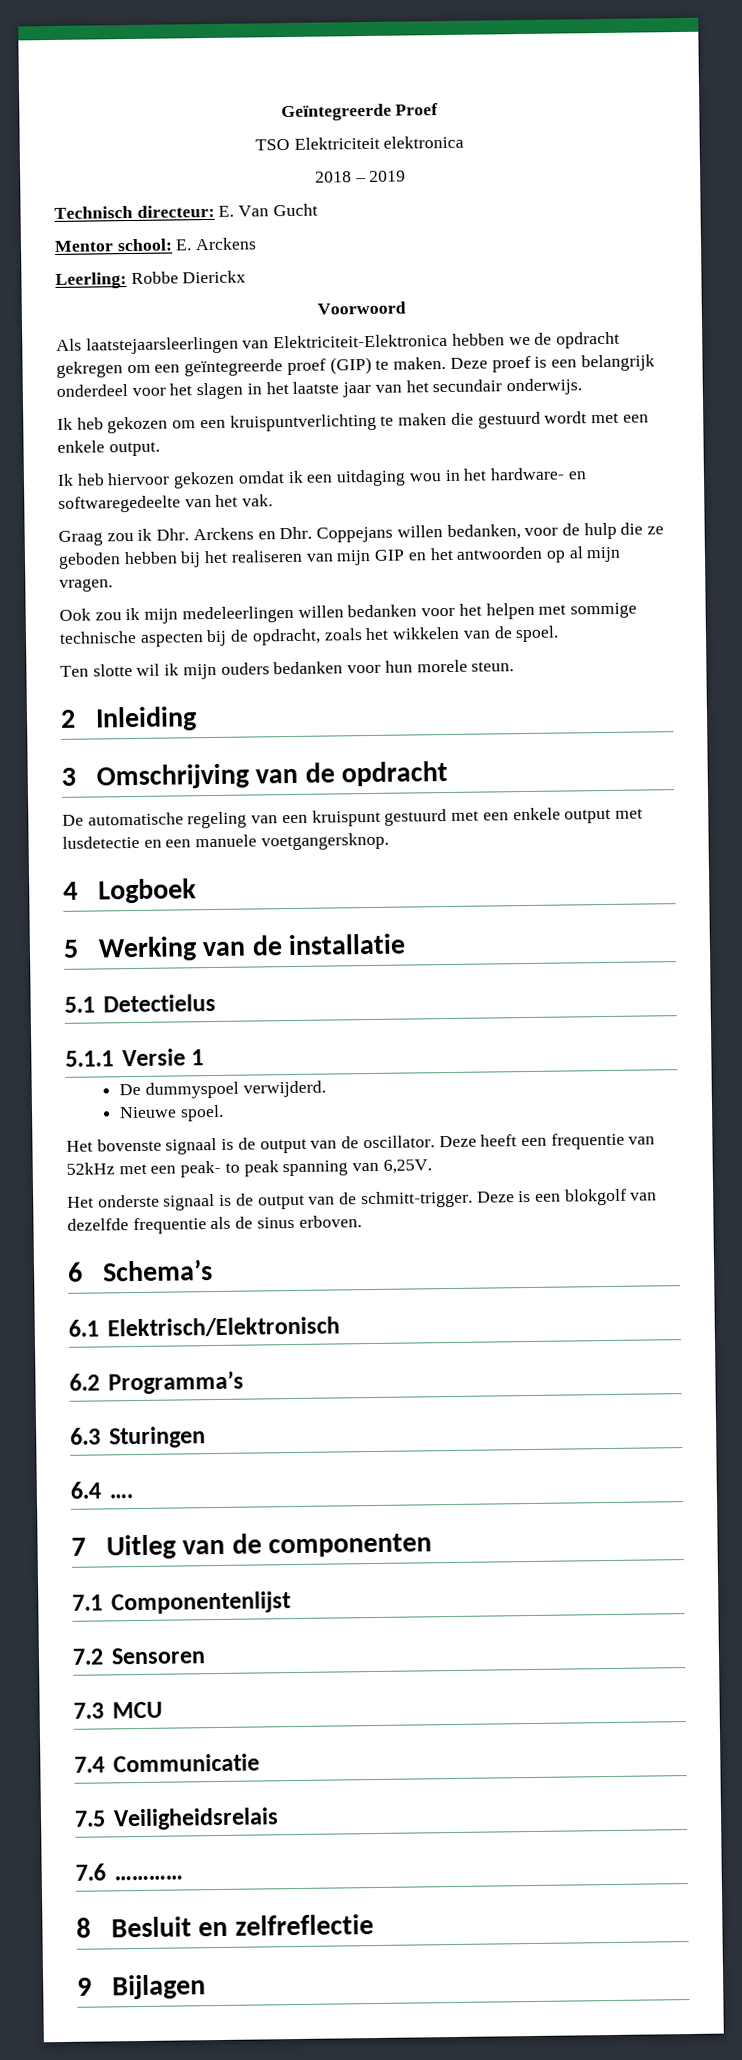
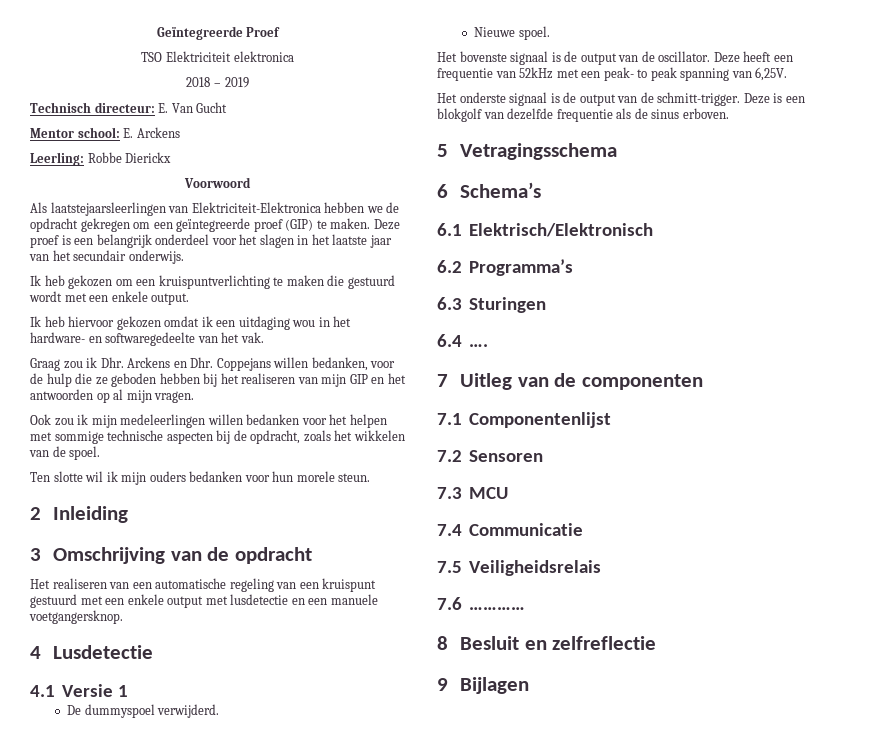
- De automatische regeling van een kruispunt gestuurd met een enkele output met lusdetectie en een manuele voetgangersknop.
+ Het realiseren van een automatische regeling van een kruispunt gestuurd met een enkele output met lusdetectie en een manuele voetgangersknop.
- 4 Logboek
- 5 Werking van de installatie
- 5.1 Detectielus
- 5.1.1 Versie 1
+ 4 Lusdetectie
+ 4.1 Versie 1
+ 5 Vetragingsschema

